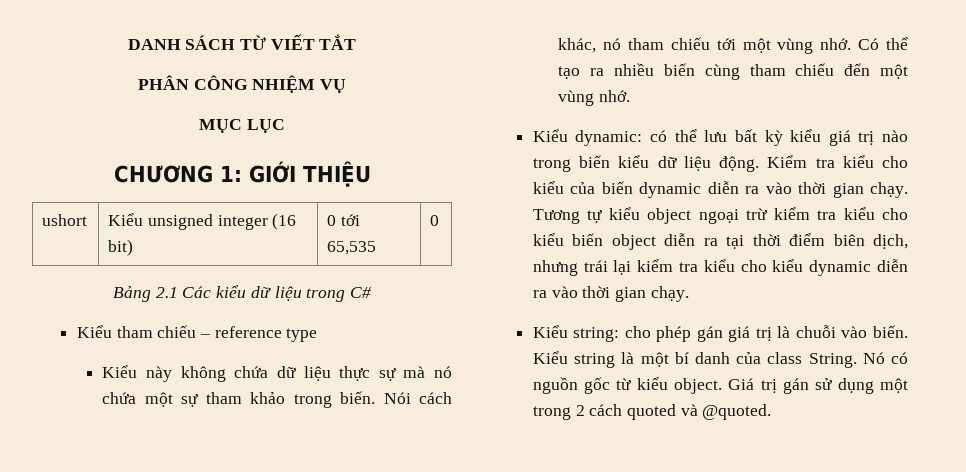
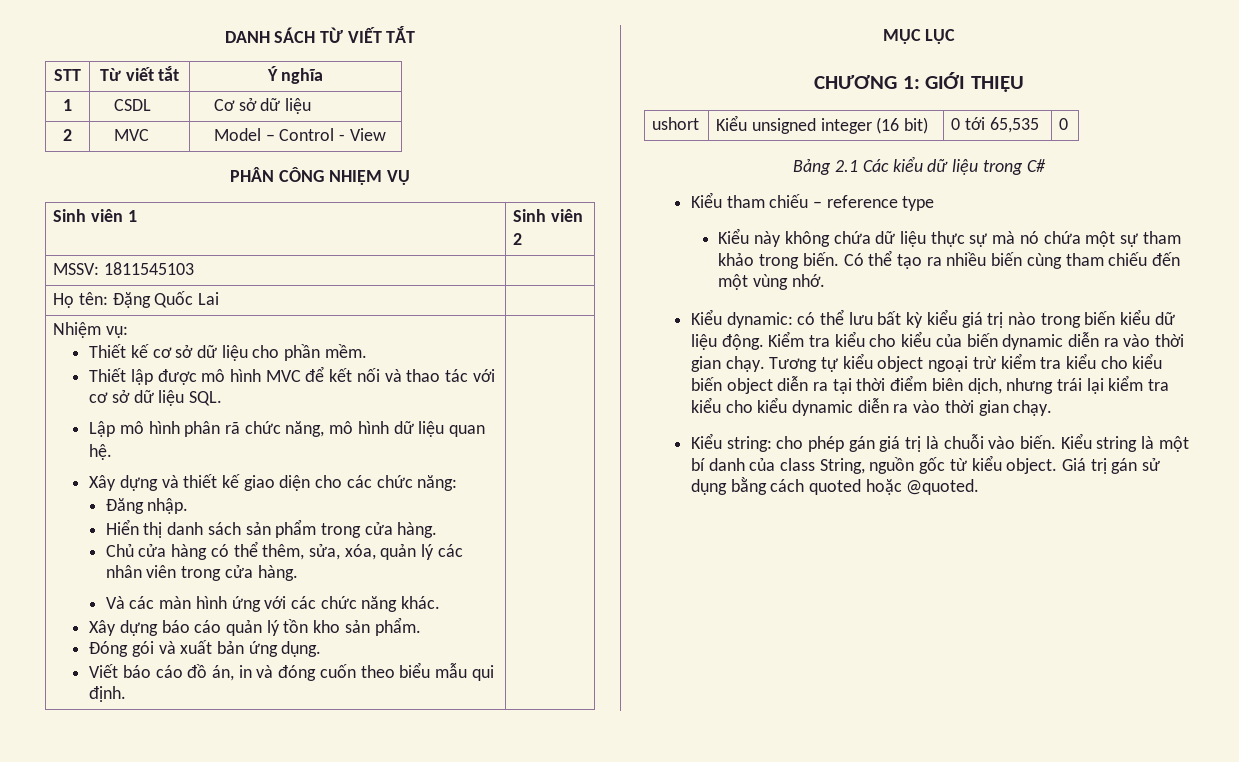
+ STT | Từ viết tắt | Ý nghĩa
+ 1 | CSDL | Cơ sở dữ liệu
+ 2 | MVC | Model – Control - View
  PHÂN CÔNG NHIỆM VỤ
+ Sinh viên 1 | Sinh viên 2
+ MSSV: 1811545103 |
+ Họ tên: Đặng Quốc Lai |
+ Nhiệm vụ:
+ Thiết kế cơ sở dữ liệu cho phần mềm.
+ Thiết lập được mô hình MVC để kết nối và thao tác với cơ sở dữ liệu SQL.
+ Lập mô hình phân rã chức năng, mô hình dữ liệu quan hệ.
+ Xây dựng và thiết kế giao diện cho các chức năng:
+ Đăng nhập.
+ Hiển thị danh sách sản phẩm trong cửa hàng.
+ Chủ cửa hàng có thể thêm, sửa, xóa, quản lý các nhân viên trong cửa hàng.
+ Và các màn hình ứng với các chức năng khác.
+ Xây dựng báo cáo quản lý tồn kho sản phẩm.
+ Đóng gói và xuất bản ứng dụng.
+ Viết báo cáo đồ án, in và đóng cuốn theo biểu mẫu qui định.
- Nói cách khác, nó tham chiếu tới một vùng nhớ.
- Kiểu string là một bí danh của class String. Nó có nguồn gốc từ kiểu object.
+ Kiểu string là một bí danh của class String, nguồn gốc từ kiểu object.
- Giá trị gán sử dụng một trong 2 cách quoted và @quoted.
+ Giá trị gán sử dụng bằng cách quoted hoặc @quoted.

